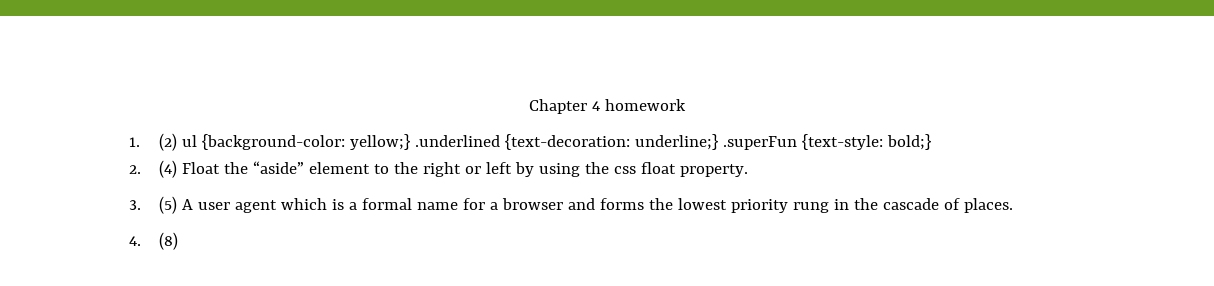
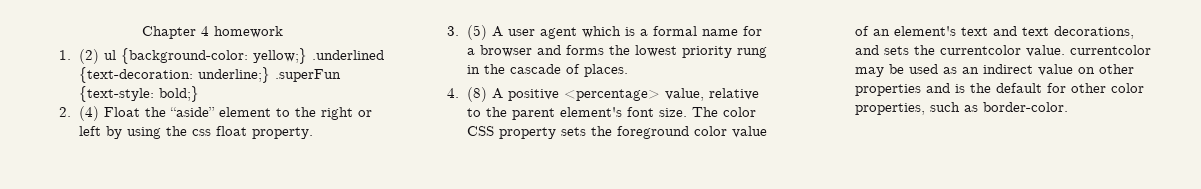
- 4. (8)
+ 4. (8) A positive <percentage> value, relative to the parent element's font size. The color CSS property sets the foreground color value of an element's text and text decorations, and sets the currentcolor value. currentcolor may be used as an indirect value on other properties and is the default for other color properties, such as border-color.

